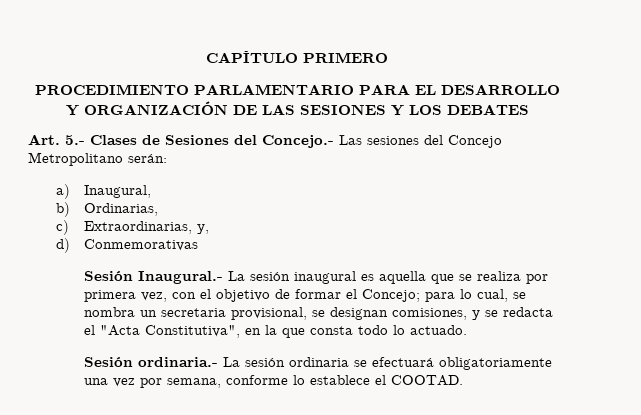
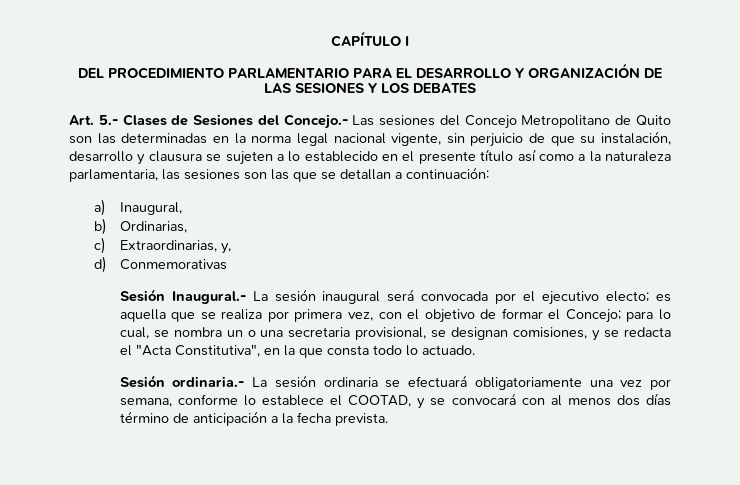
- CAPÍTULO PRIMERO
- PROCEDIMIENTO PARLAMENTARIO PARA EL DESARROLLO Y ORGANIZACIÓN DE LAS SESIONES Y LOS DEBATES
+ CAPÍTULO I
+ DEL PROCEDIMIENTO PARLAMENTARIO PARA EL DESARROLLO Y ORGANIZACIÓN DE LAS SESIONES Y LOS DEBATES
- Art. 5.- Clases de Sesiones del Concejo.- Las sesiones del Concejo Metropolitano serán:
+ Art. 5.- Clases de Sesiones del Concejo.- Las sesiones del Concejo Metropolitano de Quito son las determinadas en la norma legal nacional vigente, sin perjuicio de que su instalación, desarrollo y clausura se sujeten a lo establecido en el presente título así como a la naturaleza parlamentaria, las sesiones son las que se detallan a continuación:
- Sesión Inaugural.- La sesión inaugural es aquella que se realiza por primera vez, con el objetivo de formar el Concejo; para lo cual, se nombra un secretaria provisional, se designan comisiones, y se redacta el "Acta Constitutiva", en la que consta todo lo actuado.
+ Sesión Inaugural.- La sesión inaugural será convocada por el ejecutivo electo; es aquella que se realiza por primera vez, con el objetivo de formar el Concejo; para lo cual, se nombra un o una secretaria provisional, se designan comisiones, y se redacta el "Acta Constitutiva", en la que consta todo lo actuado.
- Sesión ordinaria.- La sesión ordinaria se efectuará obligatoriamente una vez por semana, conforme lo establece el COOTAD.
+ Sesión ordinaria.- La sesión ordinaria se efectuará obligatoriamente una vez por semana, conforme lo establece el COOTAD, y se convocará con al menos dos días término de anticipación a la fecha prevista.

